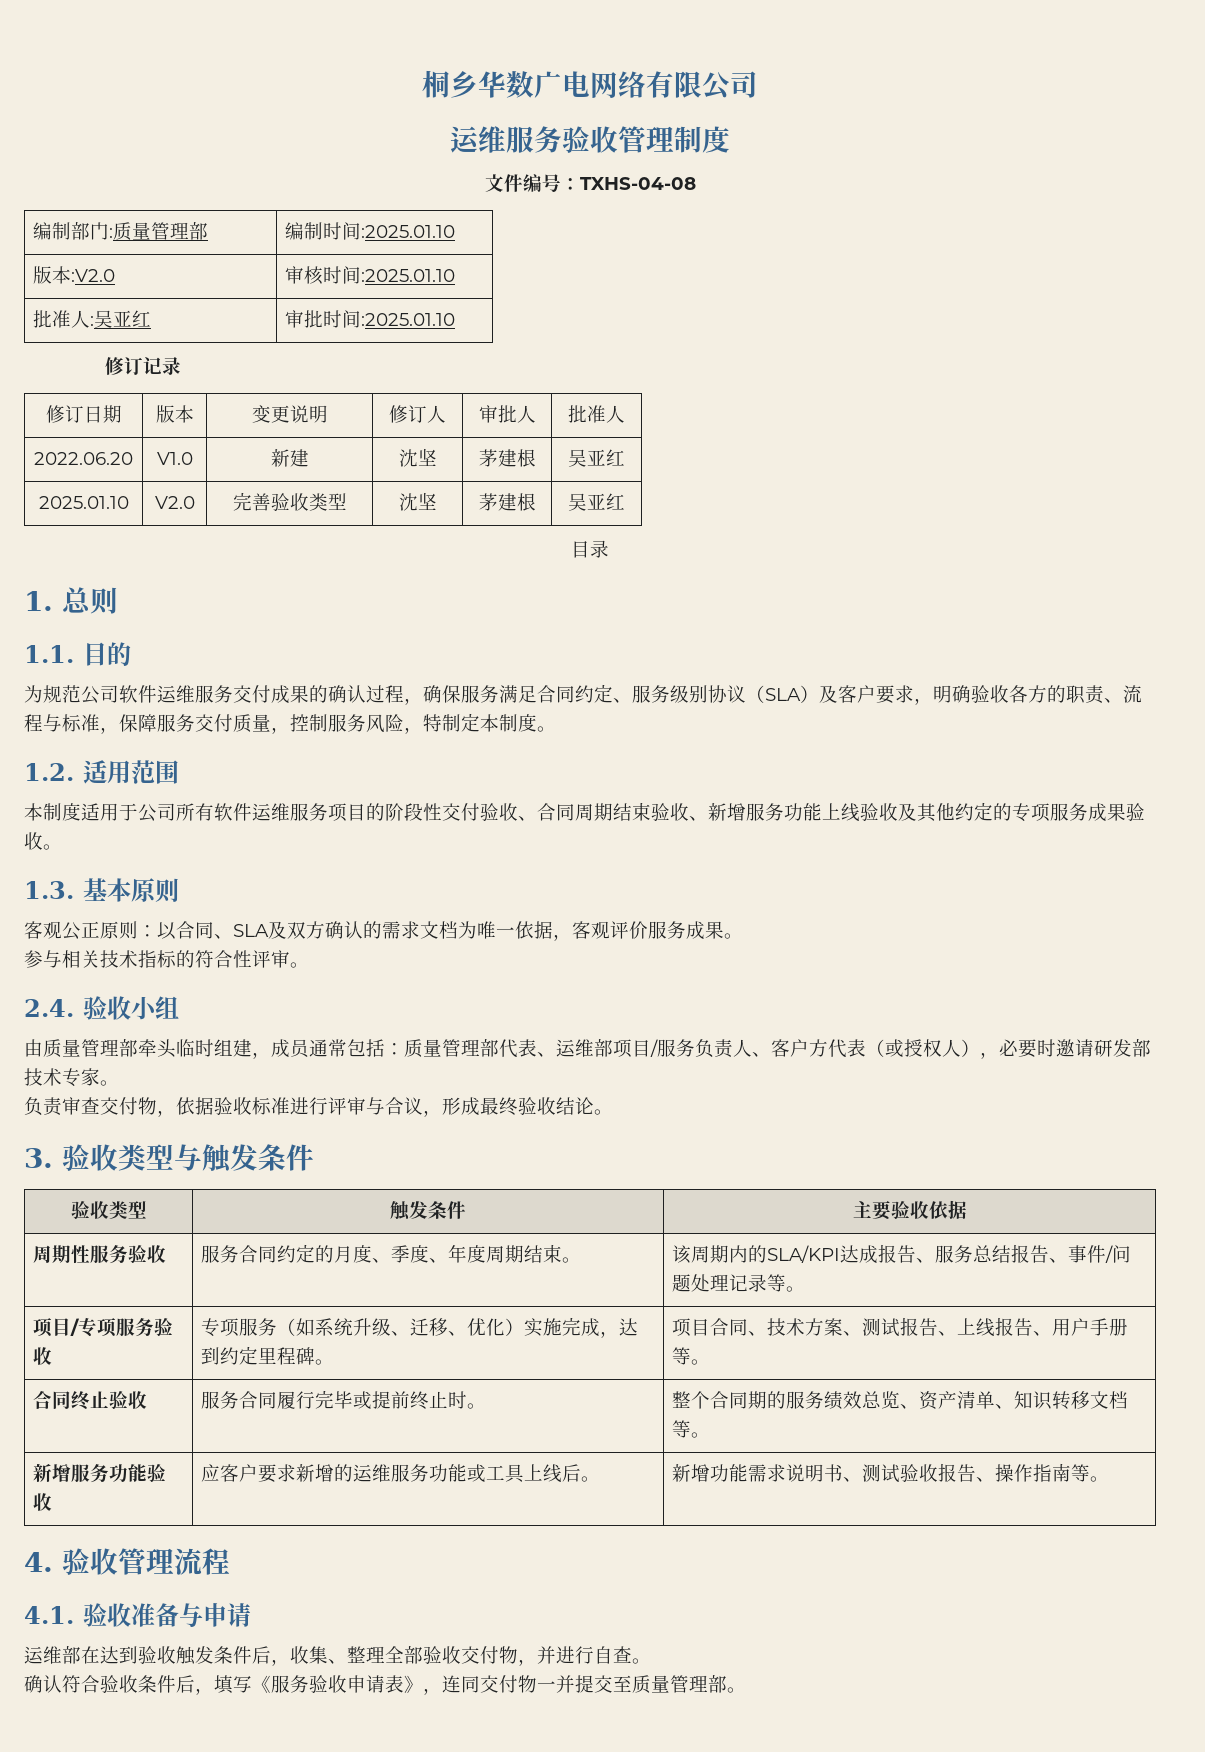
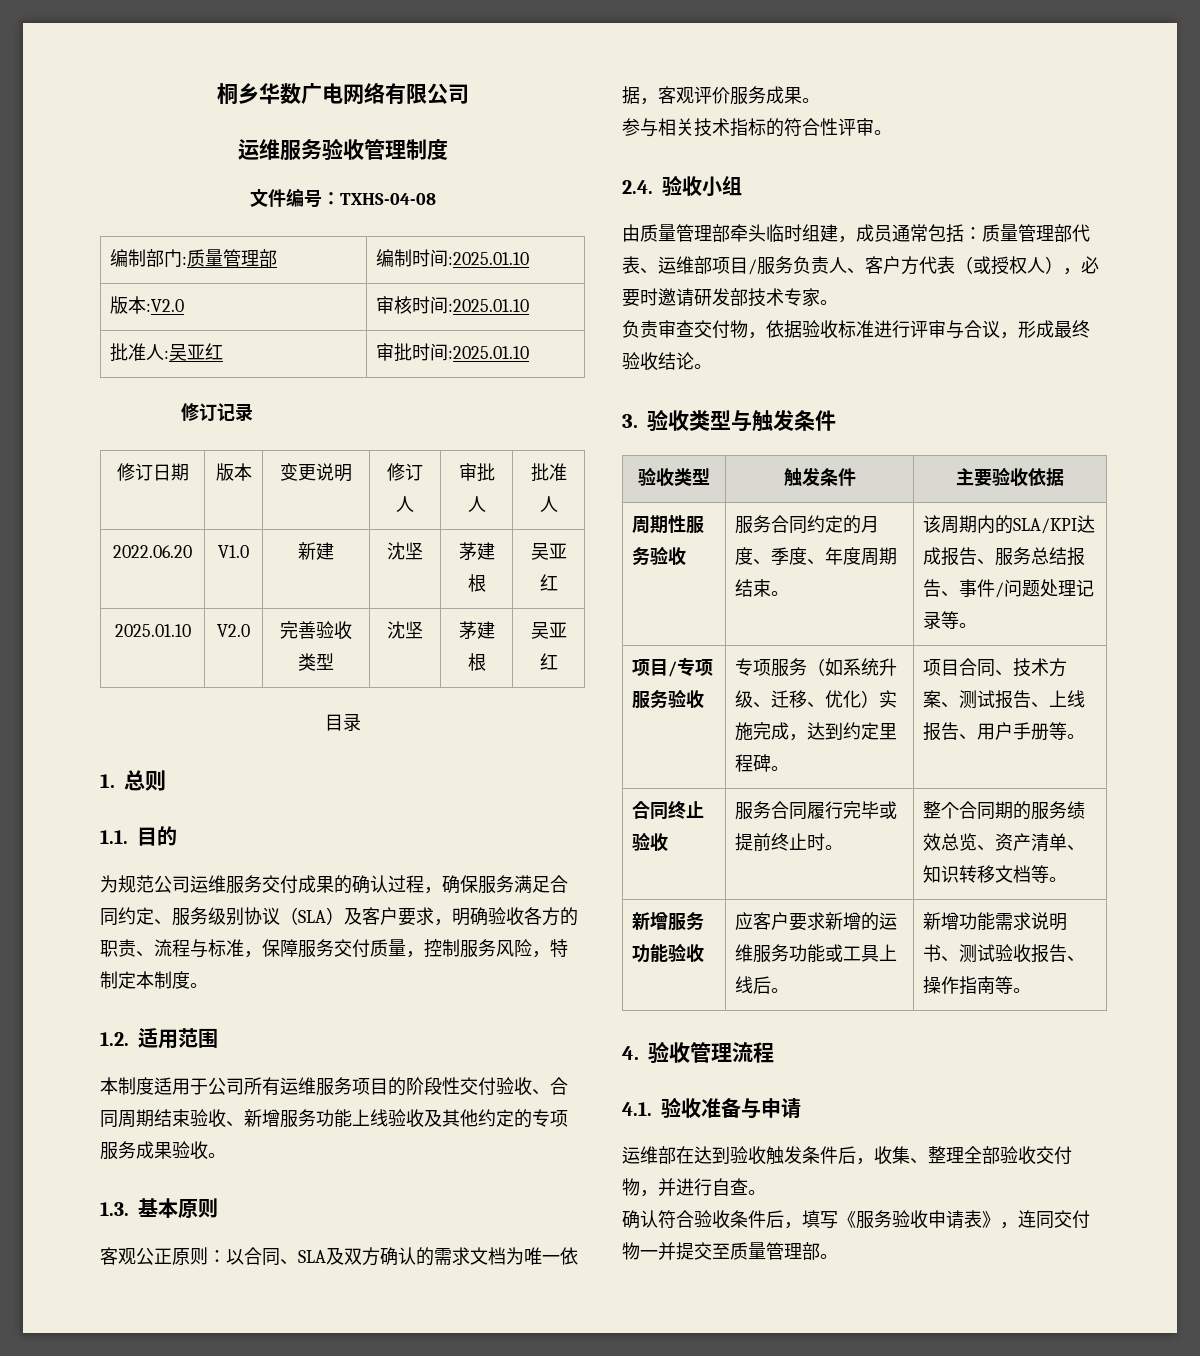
- 为规范公司软件运维服务交付成果的确认过程，确保服务满足合同约定、服务级别协议（SLA）及客户要求，明确验收各方的职责、流程与标准，保障服务交付质量，控制服务风险，特制定本制度。
+ 为规范公司运维服务交付成果的确认过程，确保服务满足合同约定、服务级别协议（SLA）及客户要求，明确验收各方的职责、流程与标准，保障服务交付质量，控制服务风险，特制定本制度。
- 本制度适用于公司所有软件运维服务项目的阶段性交付验收、合同周期结束验收、新增服务功能上线验收及其他约定的专项服务成果验收。
+ 本制度适用于公司所有运维服务项目的阶段性交付验收、合同周期结束验收、新增服务功能上线验收及其他约定的专项服务成果验收。

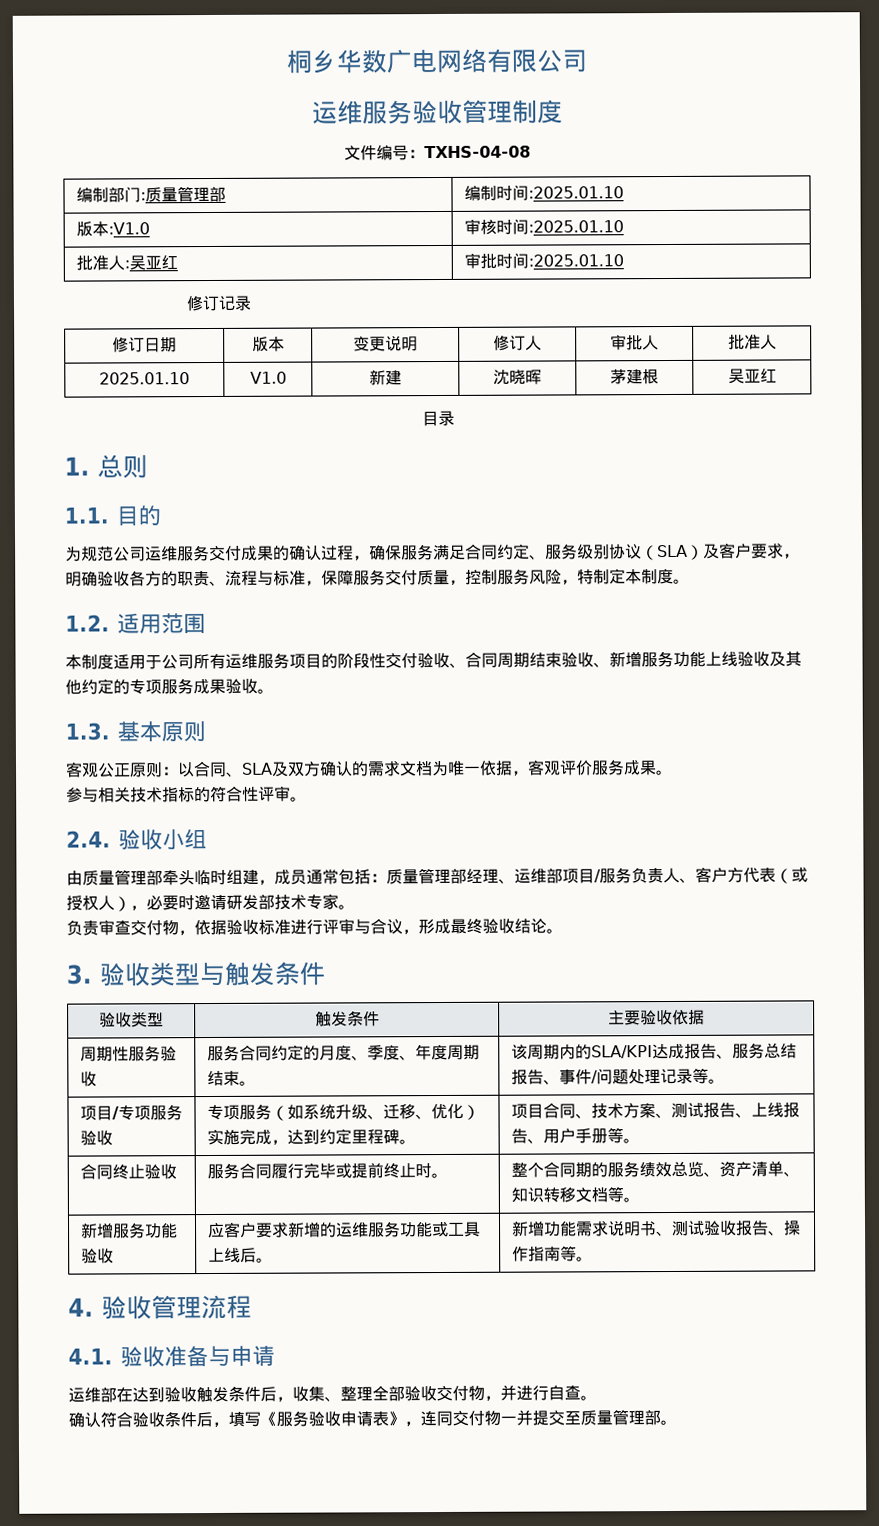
- 版本:V2.0 | 审核时间:2025.01.10
+ 版本:V1.0 | 审核时间:2025.01.10
- 2022.06.20 | V1.0 | 新建 | 沈坚 | 茅建根 | 吴亚红
- 2025.01.10 | V2.0 | 完善验收类型 | 沈坚 | 茅建根 | 吴亚红
+ 2025.01.10 | V1.0 | 新建 | 沈晓晖 | 茅建根 | 吴亚红
- 由质量管理部牵头临时组建，成员通常包括：质量管理部代表、运维部项目/服务负责人、客户方代表（或授权人），必要时邀请研发部技术专家。
+ 由质量管理部牵头临时组建，成员通常包括：质量管理部经理、运维部项目/服务负责人、客户方代表（或授权人），必要时邀请研发部技术专家。

